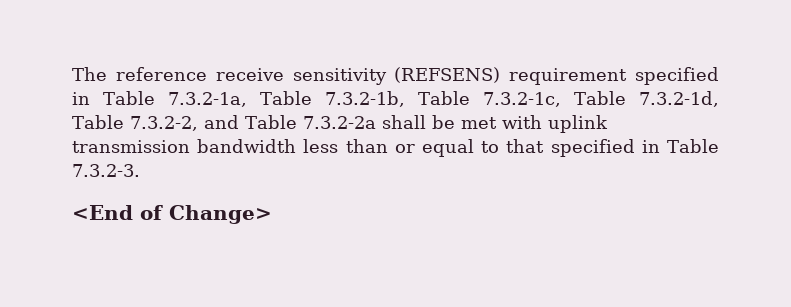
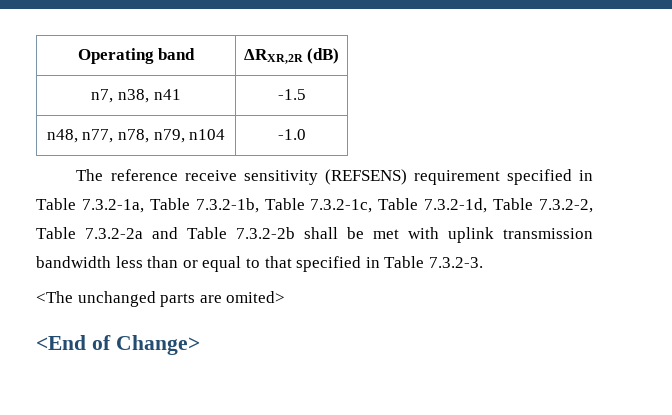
+ Operating band | ΔRXR,2R (dB)
+ n7, n38, n41 | -1.5
+ n48, n77, n78, n79, n104 | -1.0
- The reference receive sensitivity (REFSENS) requirement specified in Table 7.3.2-1a, Table 7.3.2-1b, Table 7.3.2-1c, Table 7.3.2-1d, Table 7.3.2-2, and Table 7.3.2-2a shall be met with uplink transmission bandwidth less than or equal to that specified in Table 7.3.2-3.
+ The reference receive sensitivity (REFSENS) requirement specified in Table 7.3.2-1a, Table 7.3.2-1b, Table 7.3.2-1c, Table 7.3.2-1d, Table 7.3.2-2, Table 7.3.2-2a and Table 7.3.2-2b shall be met with uplink transmission bandwidth less than or equal to that specified in Table 7.3.2-3.
+ <The unchanged parts are omited>

